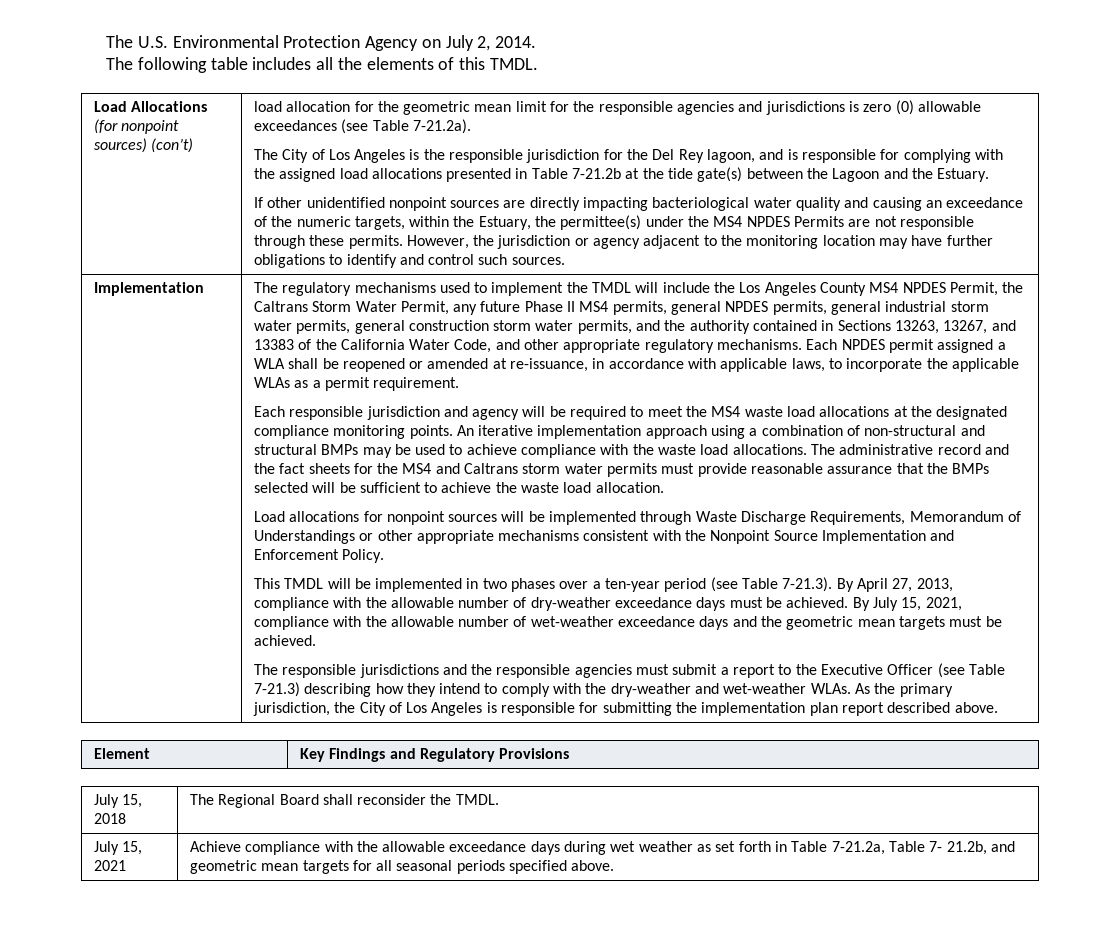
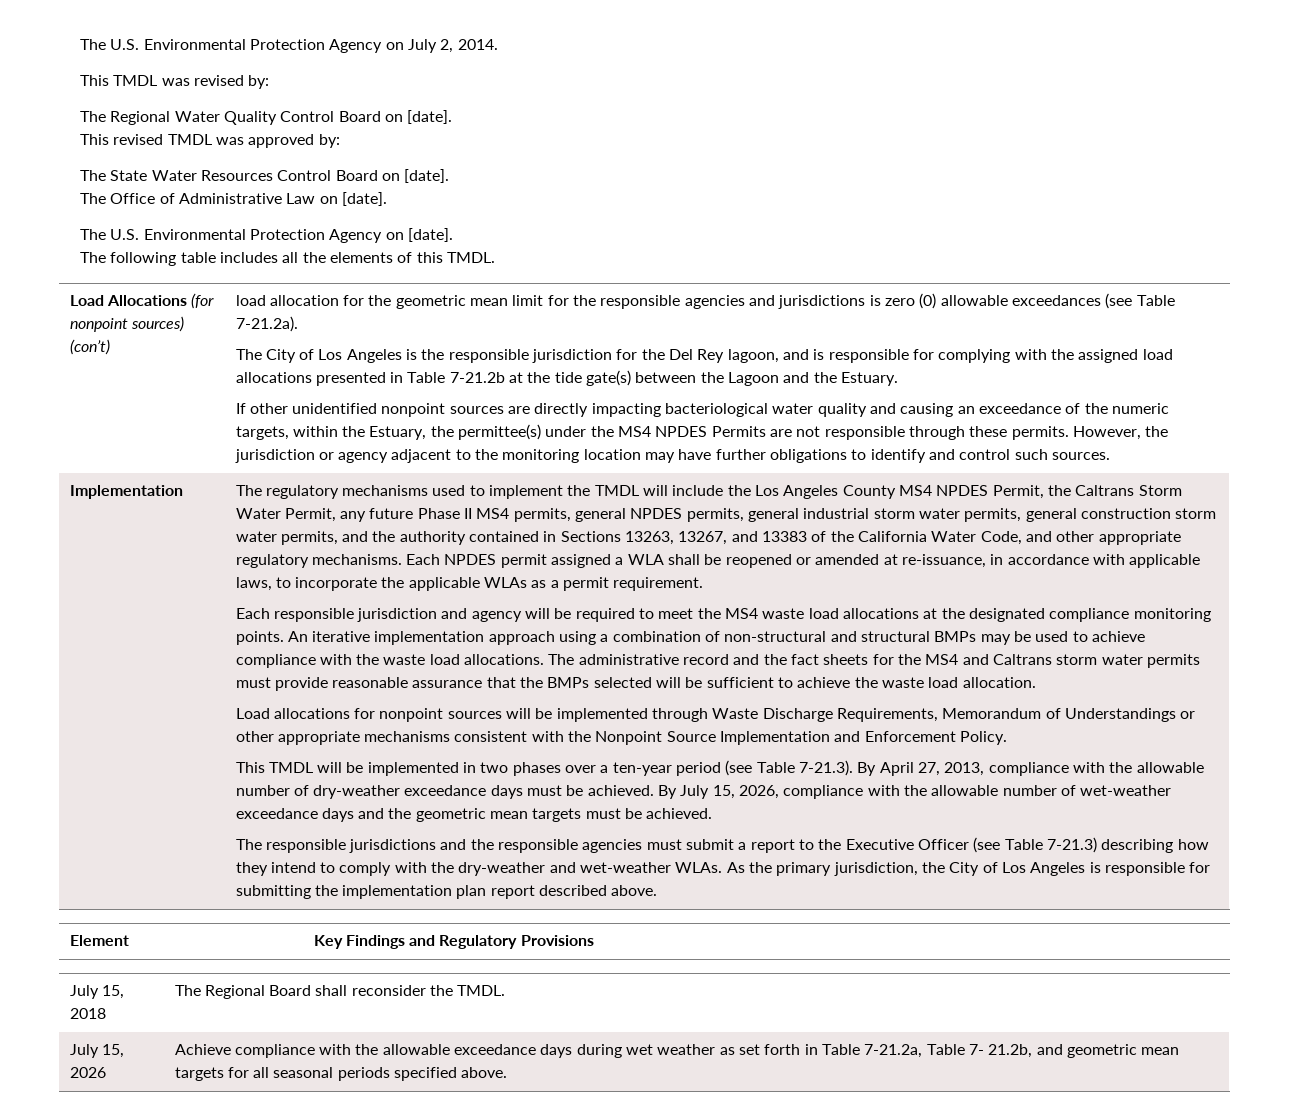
+ This TMDL was revised by:
+ The Regional Water Quality Control Board on [date].
+ This revised TMDL was approved by:
+ The State Water Resources Control Board on [date].
+ The Office of Administrative Law on [date].
+ The U.S. Environmental Protection Agency on [date].
- By July 15, 2021, compliance with the allowable number of wet-weather exceedance days and the geometric mean targets must be achieved.
+ By July 15, 2026, compliance with the allowable number of wet-weather exceedance days and the geometric mean targets must be achieved.
- July 15, 2021 | Achieve compliance with the allowable exceedance days during wet weather as set forth in Table 7-21.2a, Table 7- 21.2b, and geometric mean targets for all seasonal periods specified above.
+ July 15, 2026 | Achieve compliance with the allowable exceedance days during wet weather as set forth in Table 7-21.2a, Table 7- 21.2b, and geometric mean targets for all seasonal periods specified above.

